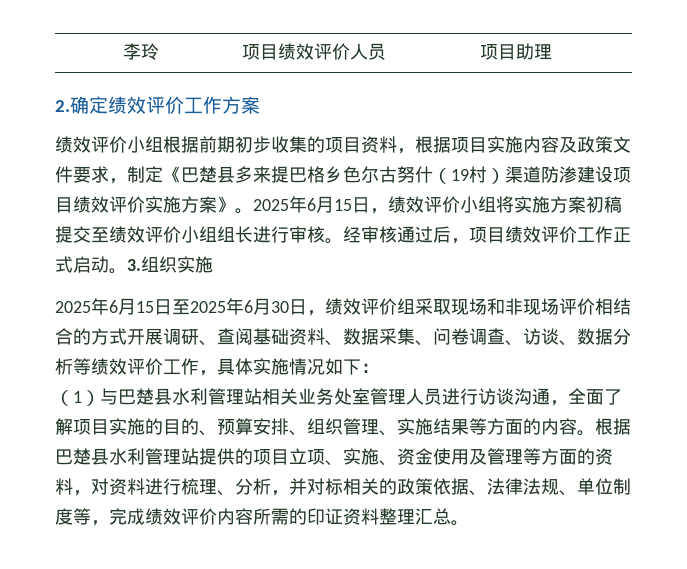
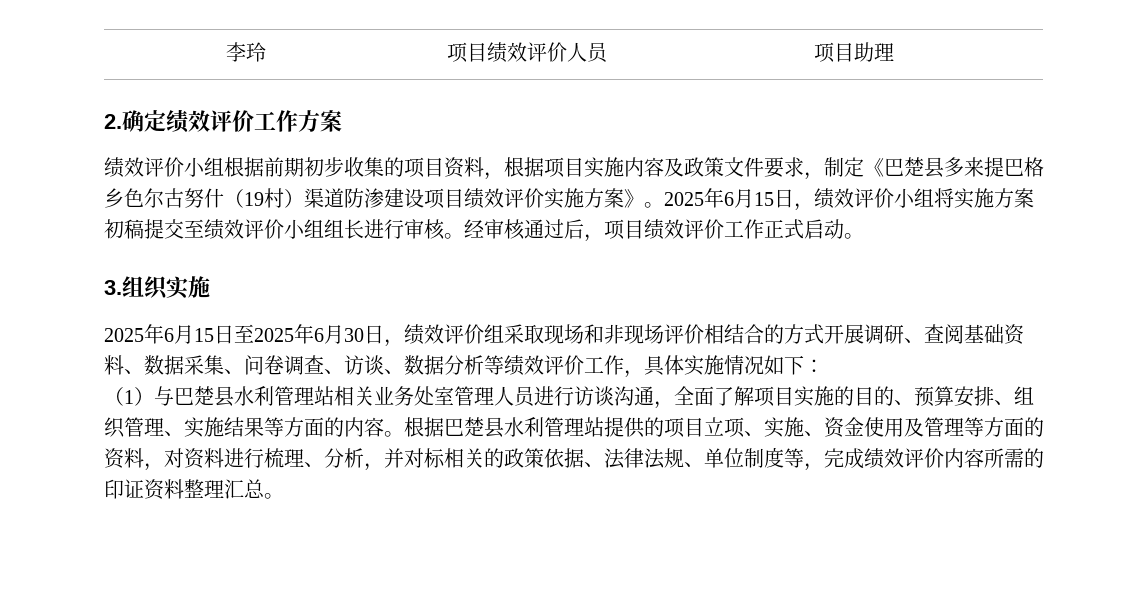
- 经审核通过后，项目绩效评价工作正式启动。3.组织实施
+ 经审核通过后，项目绩效评价工作正式启动。
+ 3.组织实施

